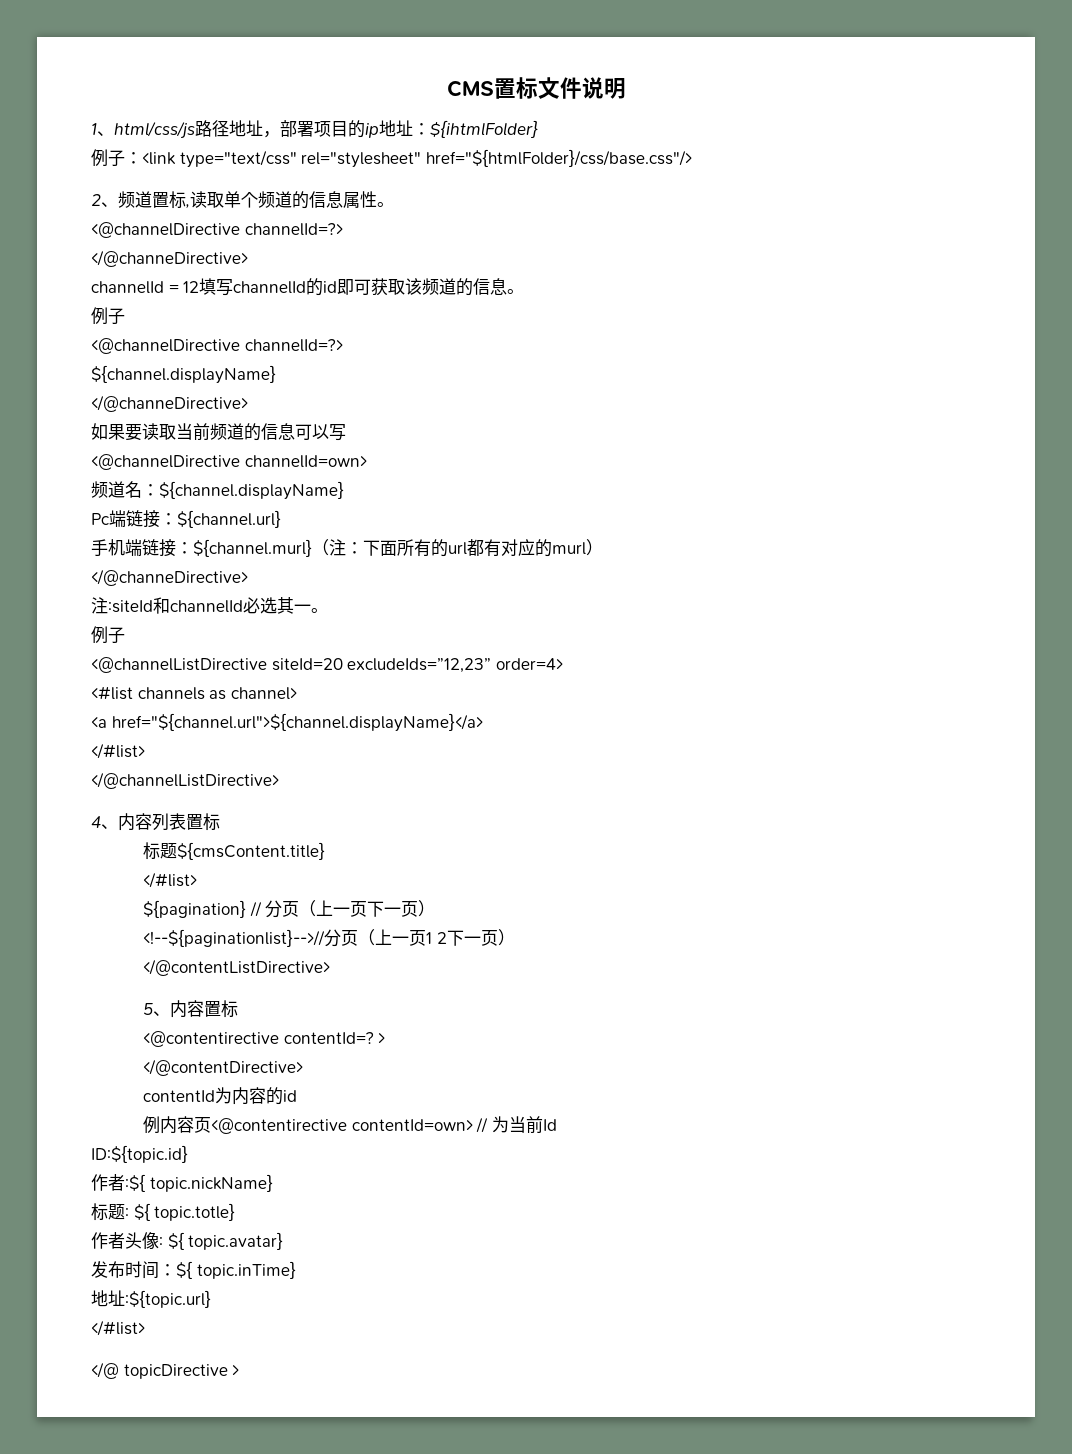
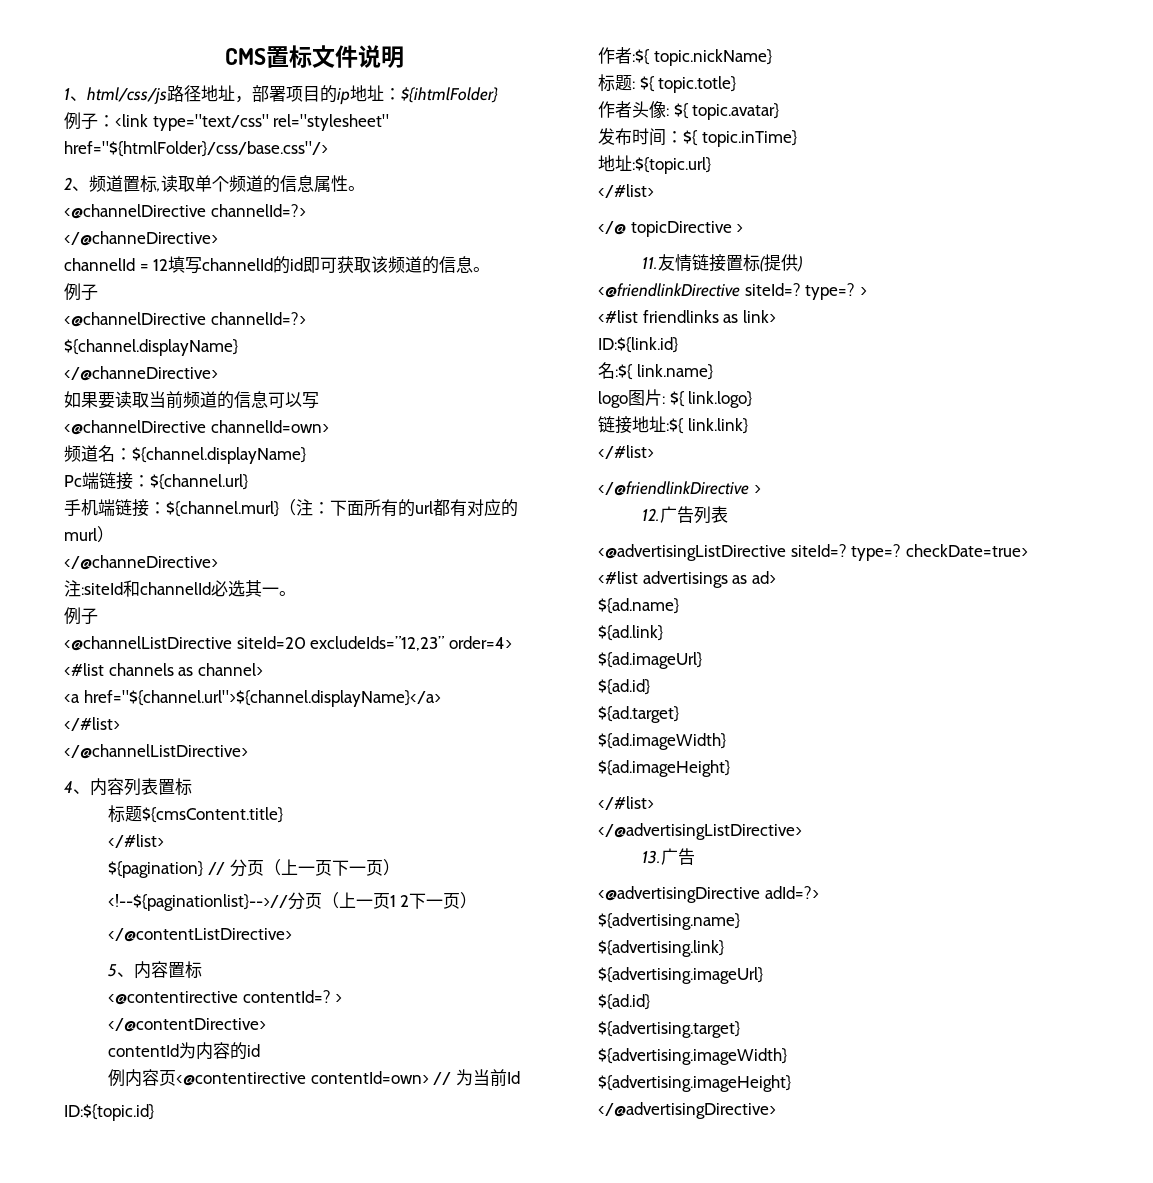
+ 11.友情链接置标(提供)
+ <@friendlinkDirective siteId=? type=? >
+ <#list friendlinks as link>
+ ID:${link.id}
+ 名:${ link.name}
+ logo图片: ${ link.logo}
+ 链接地址:${ link.link}
+ </#list>
+ </@friendlinkDirective >
+ 12.广告列表
+ <@advertisingListDirective siteId=? type=? checkDate=true>
+ <#list advertisings as ad>
+ ${ad.name}
+ ${ad.link}
+ ${ad.imageUrl}
+ ${ad.id}
+ ${ad.target}
+ ${ad.imageWidth}
+ ${ad.imageHeight}
+ </#list>
+ </@advertisingListDirective>
+ 13.广告
+ <@advertisingDirective adId=?>
+ ${advertising.name}
+ ${advertising.link}
+ ${advertising.imageUrl}
+ ${ad.id}
+ ${advertising.target}
+ ${advertising.imageWidth}
+ ${advertising.imageHeight}
+ </@advertisingDirective>

